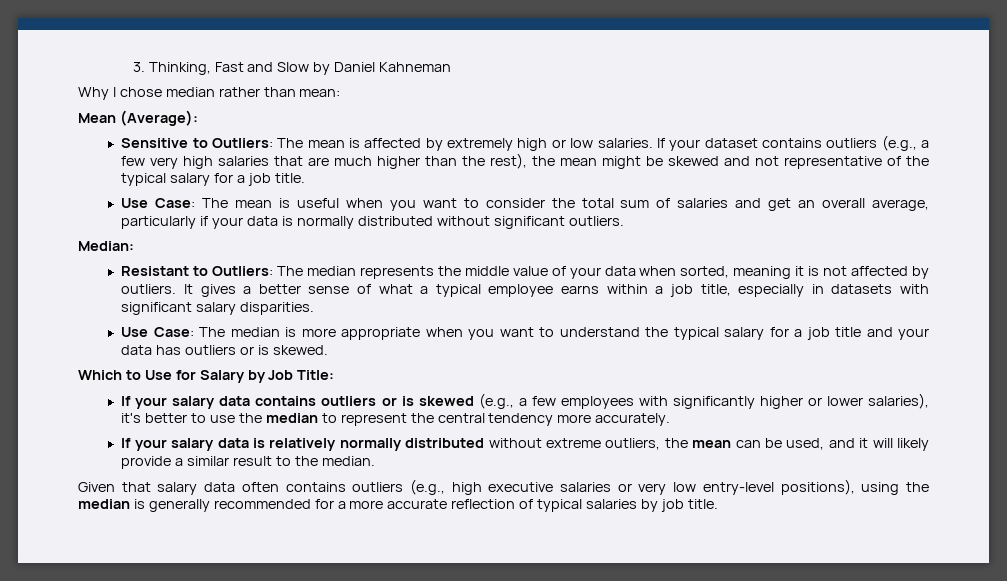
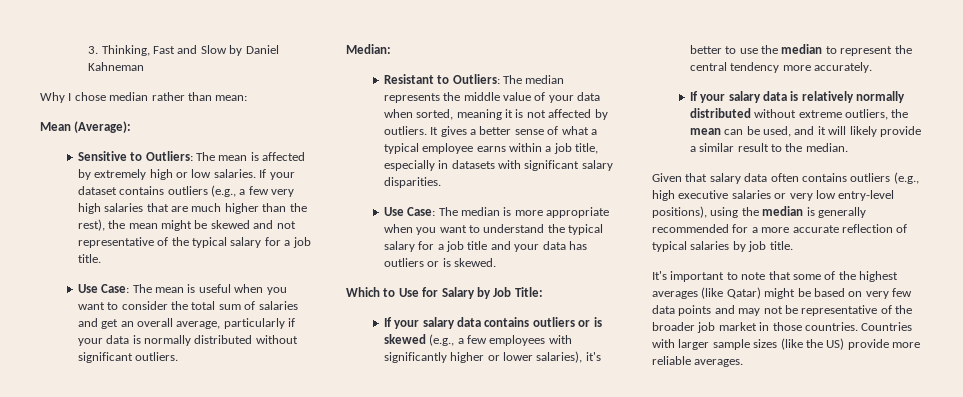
+ It's important to note that some of the highest averages (like Qatar) might be based on very few data points and may not be representative of the broader job market in those countries. Countries with larger sample sizes (like the US) provide more reliable averages.

